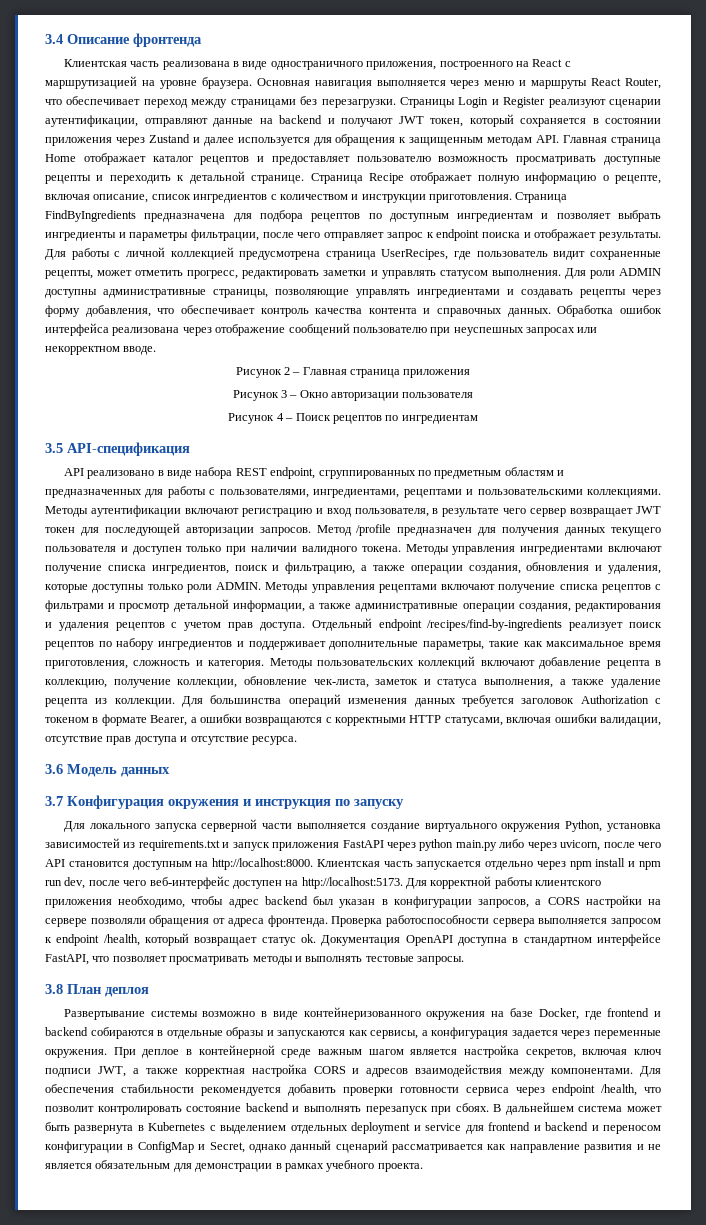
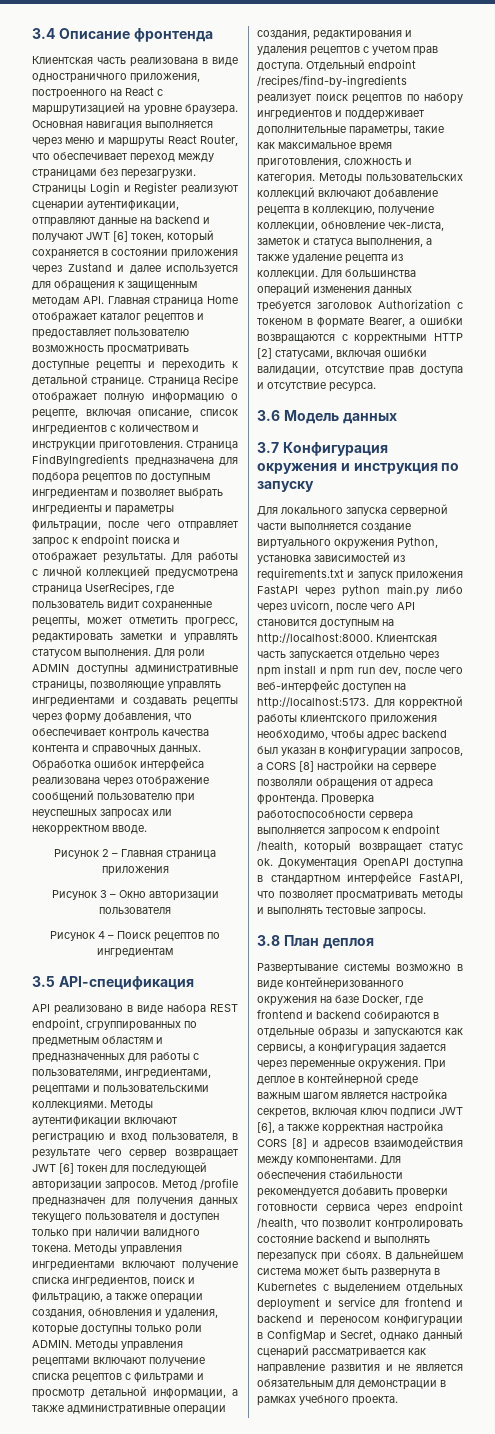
- Страницы Login и Register реализуют сценарии аутентификации, отправляют данные на backend и получают JWT токен, который сохраняется в состоянии приложения через Zustand и далее используется для обращения к защищенным методам API. Главная страница Home отображает каталог рецептов и предоставляет пользователю возможность просматривать доступные рецепты и переходить к детальной странице.
+ Страницы Login и Register реализуют сценарии аутентификации, отправляют данные на backend и получают JWT [6] токен, который сохраняется в состоянии приложения через Zustand и далее используется для обращения к защищенным методам API. Главная страница Home отображает каталог рецептов и предоставляет пользователю возможность просматривать доступные рецепты и переходить к детальной странице.
- Методы аутентификации включают регистрацию и вход пользователя, в результате чего сервер возвращает JWT токен для последующей авторизации запросов.
+ Методы аутентификации включают регистрацию и вход пользователя, в результате чего сервер возвращает JWT [6] токен для последующей авторизации запросов.
- Для большинства операций изменения данных требуется заголовок Authorization с токеном в формате Bearer, а ошибки возвращаются с корректными HTTP статусами, включая ошибки валидации, отсутствие прав доступа и отсутствие ресурса.
+ Для большинства операций изменения данных требуется заголовок Authorization с токеном в формате Bearer, а ошибки возвращаются с корректными HTTP [2] статусами, включая ошибки валидации, отсутствие прав доступа и отсутствие ресурса.
- Для корректной работы клиентского приложения необходимо, чтобы адрес backend был указан в конфигурации запросов, а CORS настройки на сервере позволяли обращения от адреса фронтенда.
+ Для корректной работы клиентского приложения необходимо, чтобы адрес backend был указан в конфигурации запросов, а CORS [8] настройки на сервере позволяли обращения от адреса фронтенда.
- При деплое в контейнерной среде важным шагом является настройка секретов, включая ключ подписи JWT, а также корректная настройка CORS и адресов взаимодействия между компонентами.
+ При деплое в контейнерной среде важным шагом является настройка секретов, включая ключ подписи JWT [6], а также корректная настройка CORS [8] и адресов взаимодействия между компонентами.

